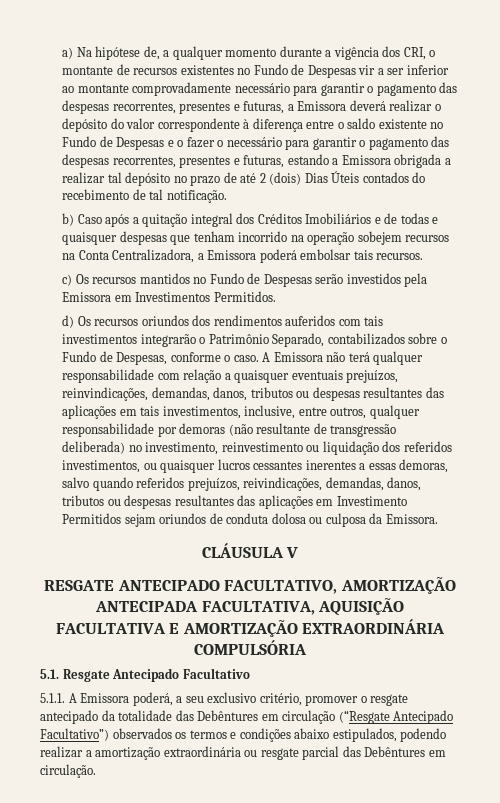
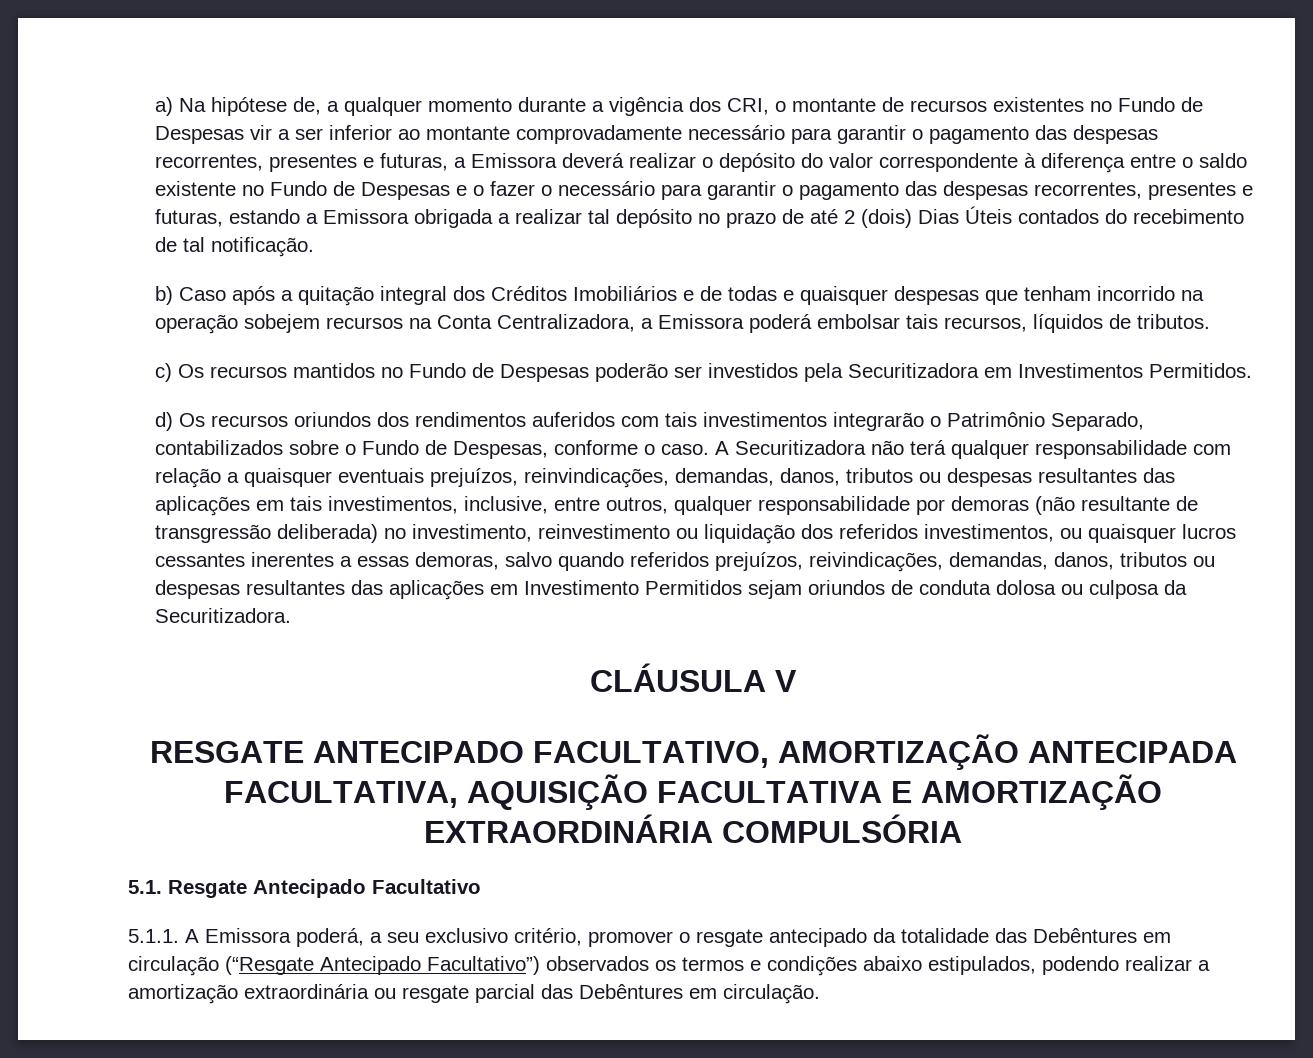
- b) Caso após a quitação integral dos Créditos Imobiliários e de todas e quaisquer despesas que tenham incorrido na operação sobejem recursos na Conta Centralizadora, a Emissora poderá embolsar tais recursos.
+ b) Caso após a quitação integral dos Créditos Imobiliários e de todas e quaisquer despesas que tenham incorrido na operação sobejem recursos na Conta Centralizadora, a Emissora poderá embolsar tais recursos, líquidos de tributos.
- c) Os recursos mantidos no Fundo de Despesas serão investidos pela Emissora em Investimentos Permitidos.
+ c) Os recursos mantidos no Fundo de Despesas poderão ser investidos pela Securitizadora em Investimentos Permitidos.
- A Emissora não terá qualquer responsabilidade com relação a quaisquer eventuais prejuízos, reinvindicações, demandas, danos, tributos ou despesas resultantes das aplicações em tais investimentos, inclusive, entre outros, qualquer responsabilidade por demoras (não resultante de transgressão deliberada) no investimento, reinvestimento ou liquidação dos referidos investimentos, ou quaisquer lucros cessantes inerentes a essas demoras, salvo quando referidos prejuízos, reivindicações, demandas, danos, tributos ou despesas resultantes das aplicações em Investimento Permitidos sejam oriundos de conduta dolosa ou culposa da Emissora.
+ A Securitizadora não terá qualquer responsabilidade com relação a quaisquer eventuais prejuízos, reinvindicações, demandas, danos, tributos ou despesas resultantes das aplicações em tais investimentos, inclusive, entre outros, qualquer responsabilidade por demoras (não resultante de transgressão deliberada) no investimento, reinvestimento ou liquidação dos referidos investimentos, ou quaisquer lucros cessantes inerentes a essas demoras, salvo quando referidos prejuízos, reivindicações, demandas, danos, tributos ou despesas resultantes das aplicações em Investimento Permitidos sejam oriundos de conduta dolosa ou culposa da Securitizadora.

